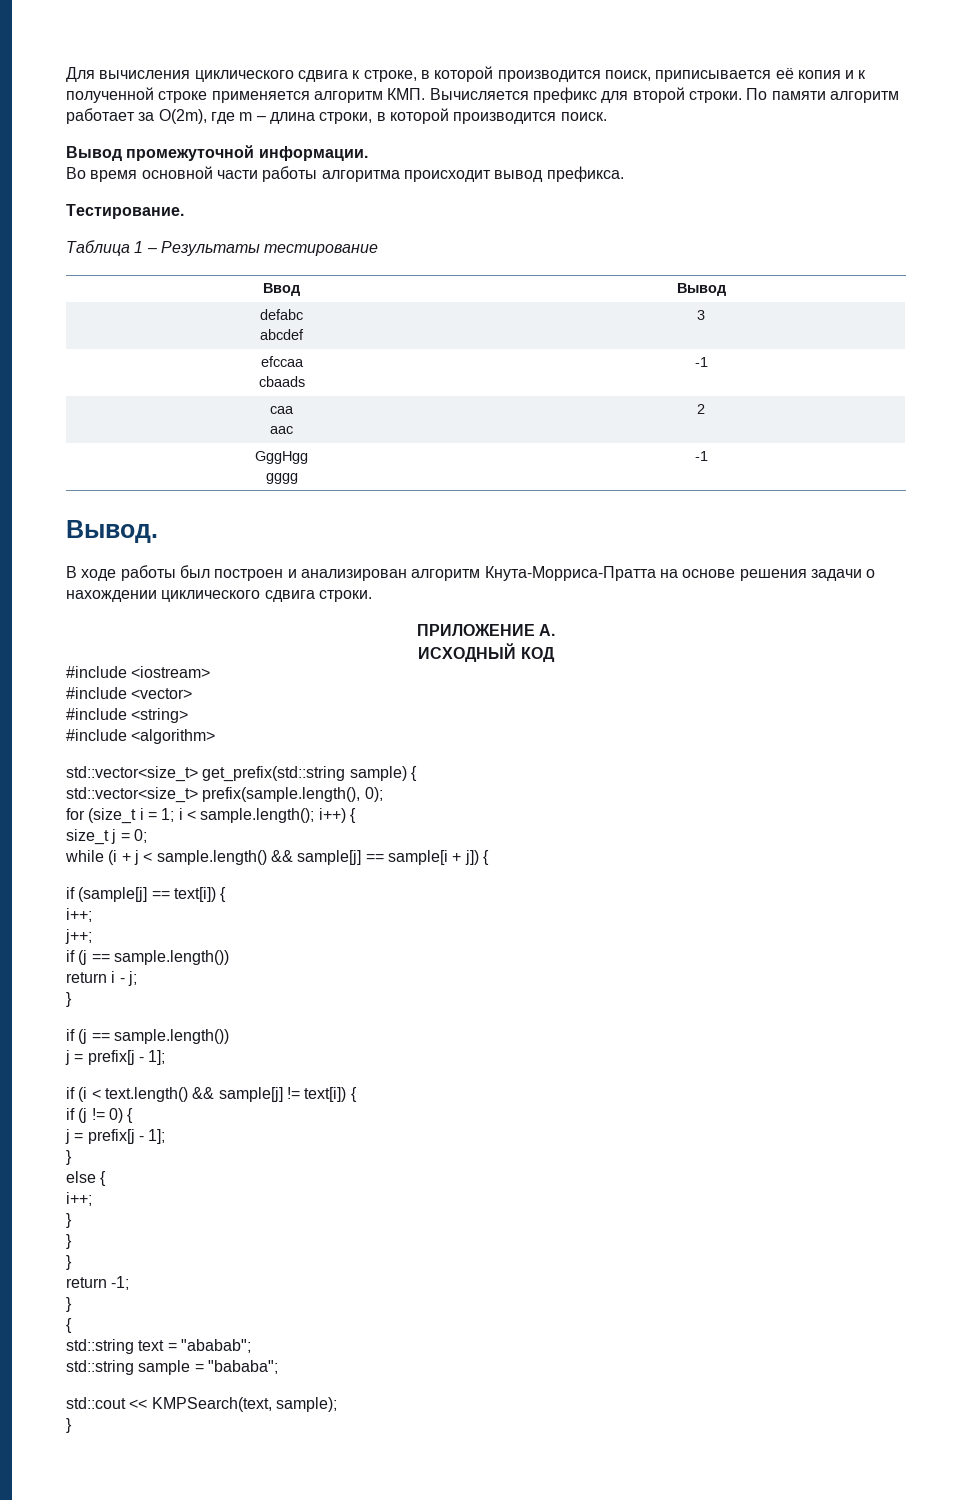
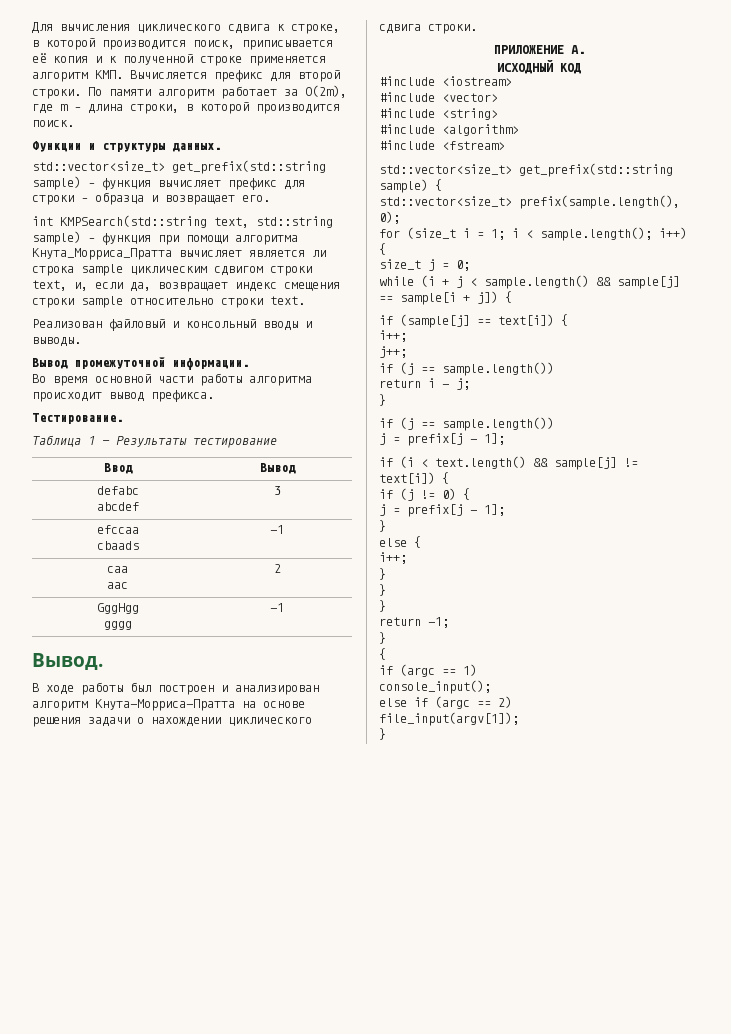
+ Функции и структуры данных.
+ std::vector<size_t> get_prefix(std::string sample) – функция вычисляет префикс для строки – образца и возвращает его.
+ int KMPSearch(std::string text, std::string sample) – функция при помощи алгоритма Кнута_Морриса_Пратта вычисляет является ли строка sample циклическим сдвигом строки text, и, если да, возвращает индекс смещения строки sample относительно строки text.
+ Реализован файловый и консольный вводы и выводы.
+ #include <fstream>
- std::string text = "ababab";
- std::string sample = "bababa";
- std::cout << KMPSearch(text, sample);
+ if (argc == 1)
+ console_input();
+ else if (argc == 2)
+ file_input(argv[1]);

